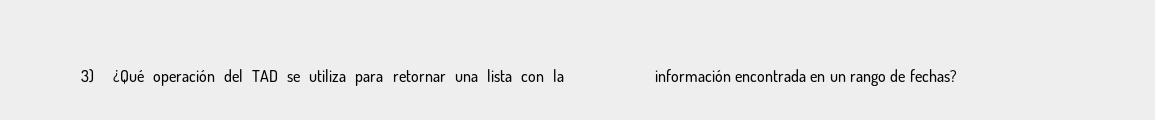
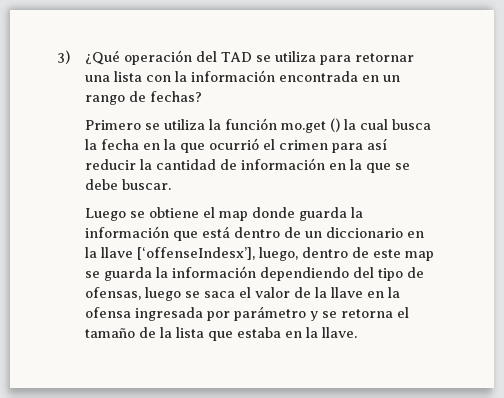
+ Primero se utiliza la función mo.get () la cual busca la fecha en la que ocurrió el crimen para así reducir la cantidad de información en la que se debe buscar.
+ Luego se obtiene el map donde guarda la información que está dentro de un diccionario en la llave [‘offenseIndesx’], luego, dentro de este map se guarda la información dependiendo del tipo de ofensas, luego se saca el valor de la llave en la ofensa ingresada por parámetro y se retorna el tamaño de la lista que estaba en la llave.

